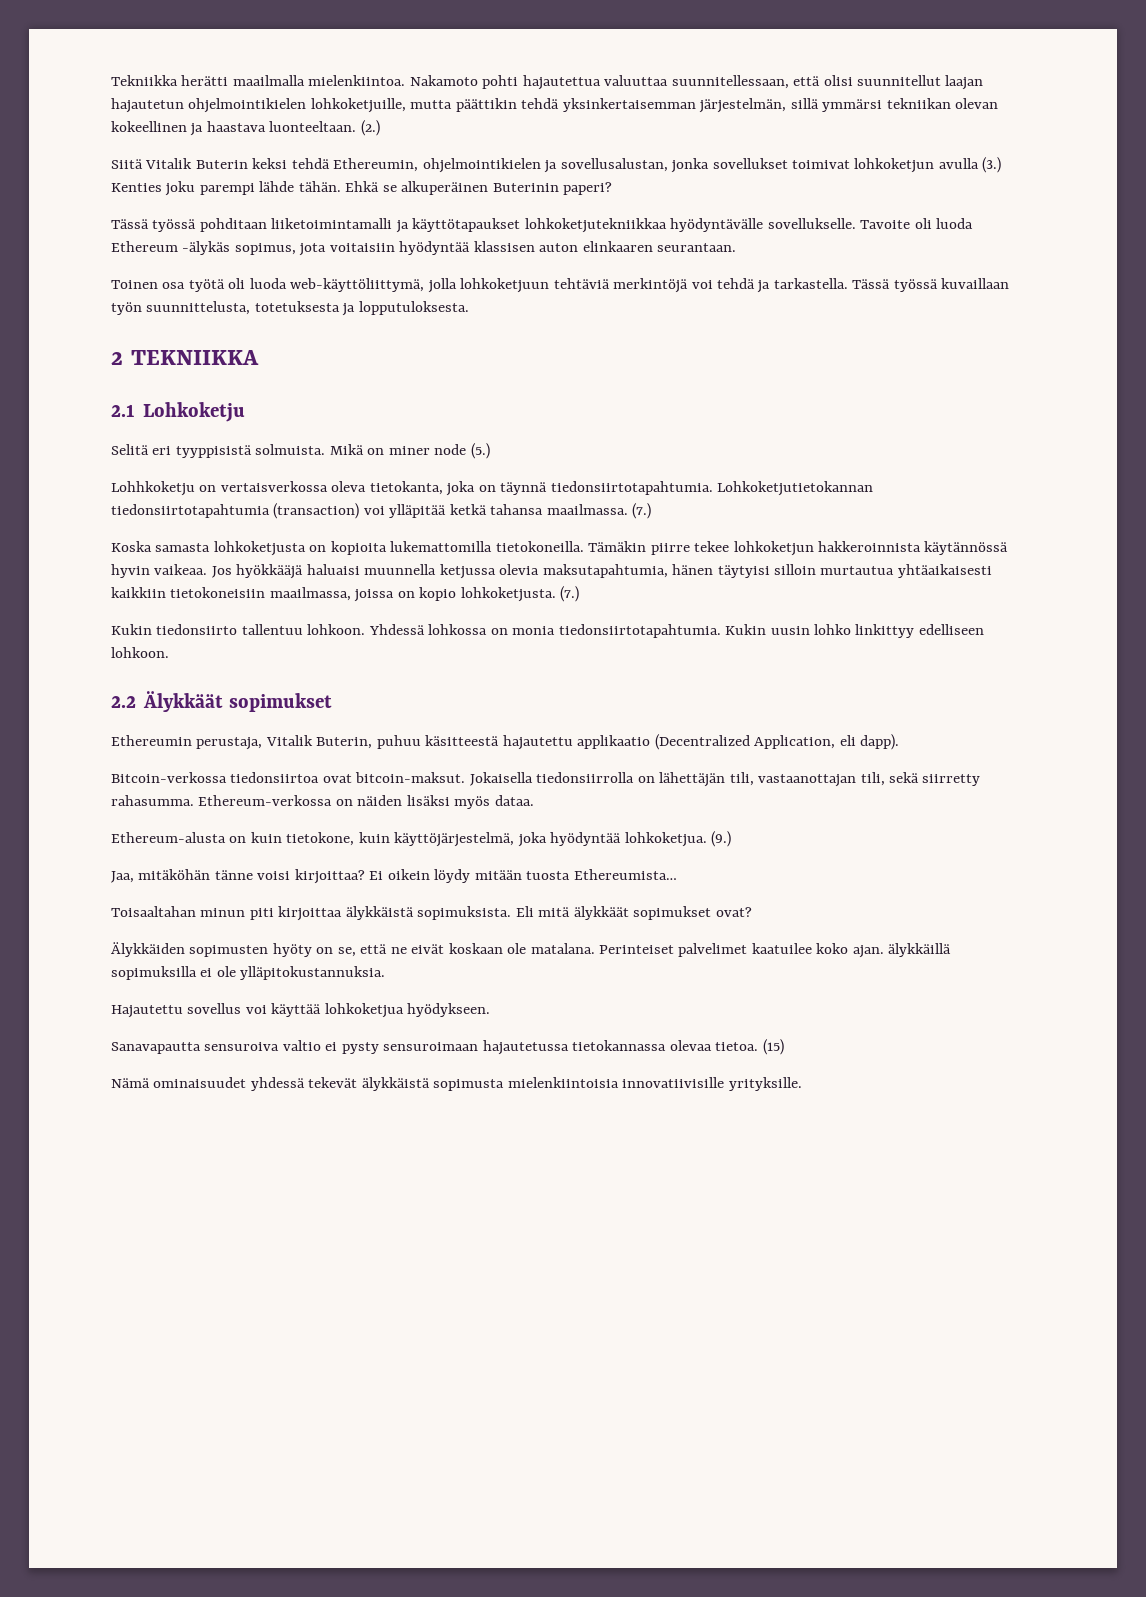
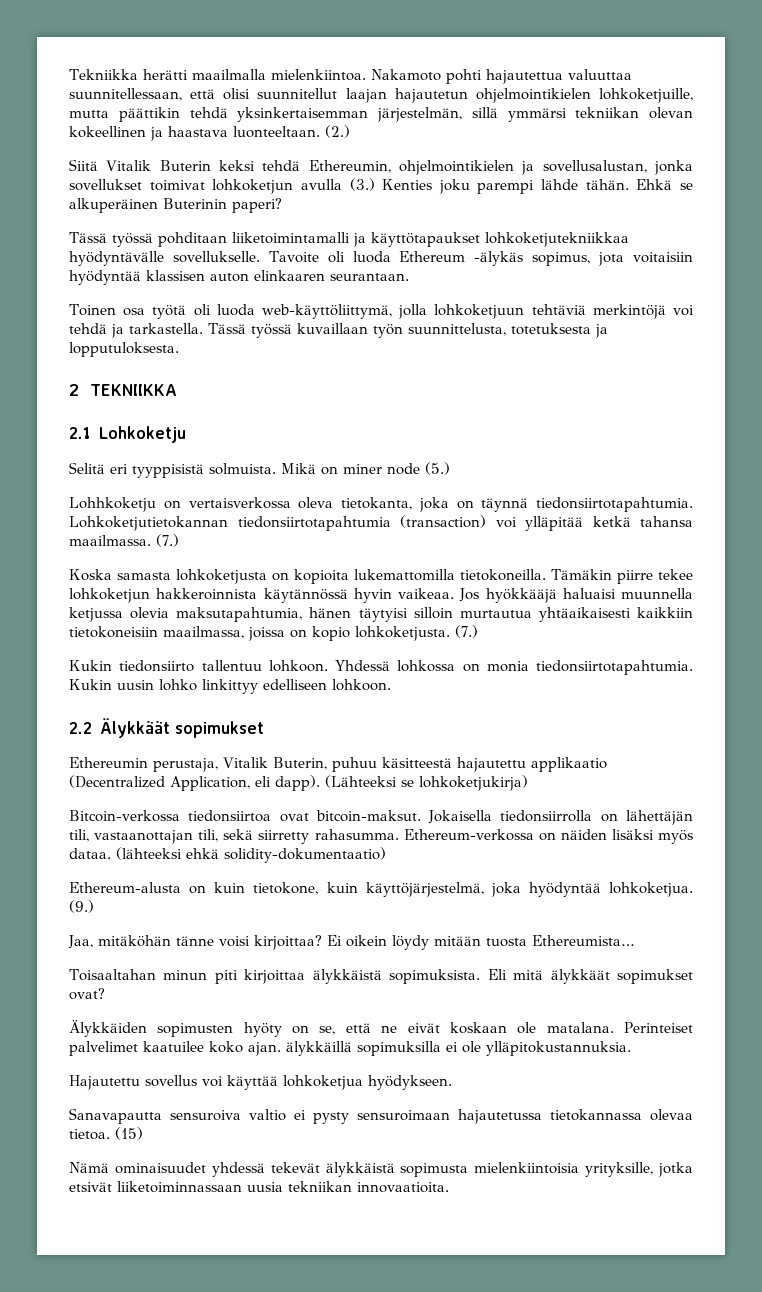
+ (Lähteeksi se lohkoketjukirja)
+ (lähteeksi ehkä solidity-dokumentaatio)
- Nämä ominaisuudet yhdessä tekevät älykkäistä sopimusta mielenkiintoisia innovatiivisille yrityksille.
+ Nämä ominaisuudet yhdessä tekevät älykkäistä sopimusta mielenkiintoisia yrityksille, jotka etsivät liiketoiminnassaan uusia tekniikan innovaatioita.

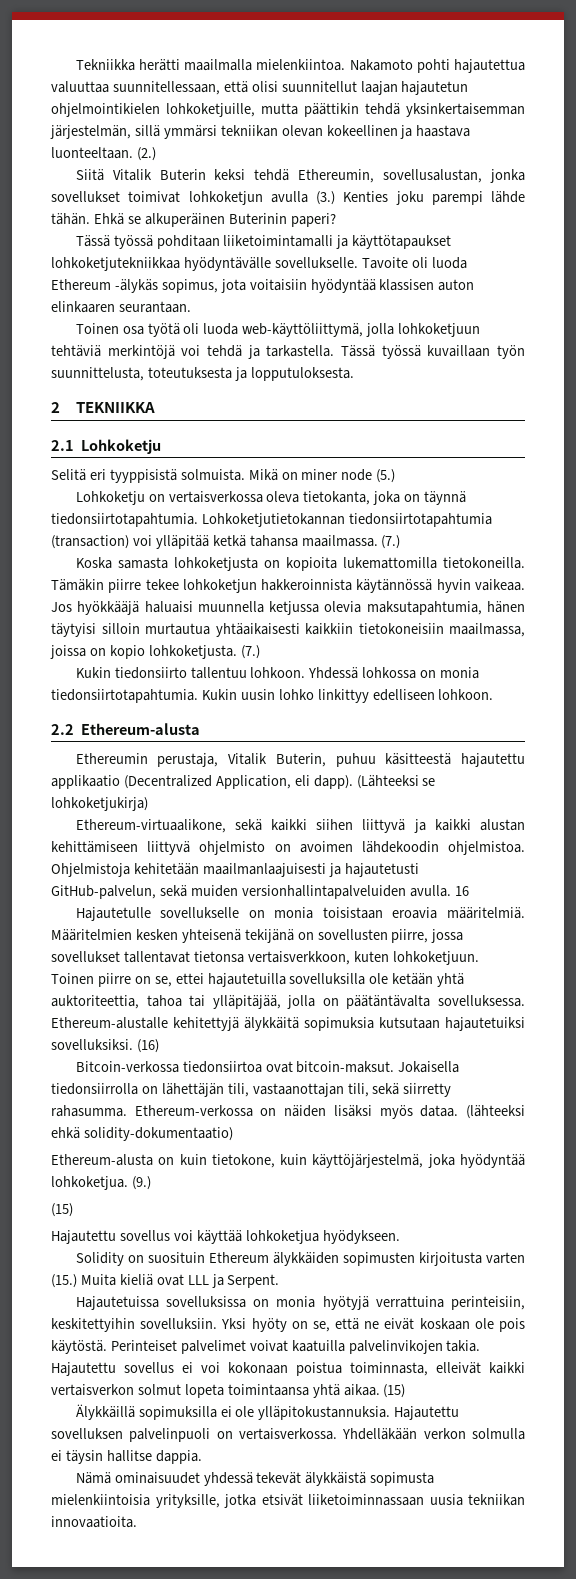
- Siitä Vitalik Buterin keksi tehdä Ethereumin, ohjelmointikielen ja sovellusalustan, jonka sovellukset toimivat lohkoketjun avulla (3.) Kenties joku parempi lähde tähän.
+ Siitä Vitalik Buterin keksi tehdä Ethereumin, sovellusalustan, jonka sovellukset toimivat lohkoketjun avulla (3.) Kenties joku parempi lähde tähän.
- Tässä työssä kuvaillaan työn suunnittelusta, totetuksesta ja lopputuloksesta.
+ Tässä työssä kuvaillaan työn suunnittelusta, toteutuksesta ja lopputuloksesta.
- Lohhkoketju on vertaisverkossa oleva tietokanta, joka on täynnä tiedonsiirtotapahtumia.
+ Lohkoketju on vertaisverkossa oleva tietokanta, joka on täynnä tiedonsiirtotapahtumia.
- 2.2 Älykkäät sopimukset
+ 2.2 Ethereum-alusta
+ Ethereum-virtuaalikone, sekä kaikki siihen liittyvä ja kaikki alustan kehittämiseen liittyvä ohjelmisto on avoimen lähdekoodin ohjelmistoa. Ohjelmistoja kehitetään maailmanlaajuisesti ja hajautetusti GitHub-palvelun, sekä muiden versionhallintapalveluiden avulla. 16
+ Hajautetulle sovellukselle on monia toisistaan eroavia määritelmiä. Määritelmien kesken yhteisenä tekijänä on sovellusten piirre, jossa sovellukset tallentavat tietonsa vertaisverkkoon, kuten lohkoketjuun. Toinen piirre on se, ettei hajautetuilla sovelluksilla ole ketään yhtä auktoriteettia, tahoa tai ylläpitäjää, jolla on päätäntävalta sovelluksessa. Ethereum-alustalle kehitettyjä älykkäitä sopimuksia kutsutaan hajautetuiksi sovelluksiksi. (16)
  (9.)
- Jaa, mitäköhän tänne voisi kirjoittaa? Ei oikein löydy mitään tuosta Ethereumista…
- Toisaaltahan minun piti kirjoittaa älykkäistä sopimuksista. Eli mitä älykkäät sopimukset ovat?
- Älykkäiden sopimusten hyöty on se, että ne eivät koskaan ole matalana. Perinteiset palvelimet kaatuilee koko ajan. älykkäillä sopimuksilla ei ole ylläpitokustannuksia.
+ (15)
  Hajautettu sovellus voi käyttää lohkoketjua hyödykseen.
- Sanavapautta sensuroiva valtio ei pysty sensuroimaan hajautetussa tietokannassa olevaa tietoa. (15)
+ Solidity on suosituin Ethereum älykkäiden sopimusten kirjoitusta varten (15.) Muita kieliä ovat LLL ja Serpent.
+ Hajautetuissa sovelluksissa on monia hyötyjä verrattuina perinteisiin, keskitettyihin sovelluksiin. Yksi hyöty on se, että ne eivät koskaan ole pois käytöstä. Perinteiset palvelimet voivat kaatuilla palvelinvikojen takia. Hajautettu sovellus ei voi kokonaan poistua toiminnasta, elleivät kaikki vertaisverkon solmut lopeta toimintaansa yhtä aikaa. (15)
+ Älykkäillä sopimuksilla ei ole ylläpitokustannuksia. Hajautettu sovelluksen palvelinpuoli on vertaisverkossa. Yhdelläkään verkon solmulla ei täysin hallitse dappia.

